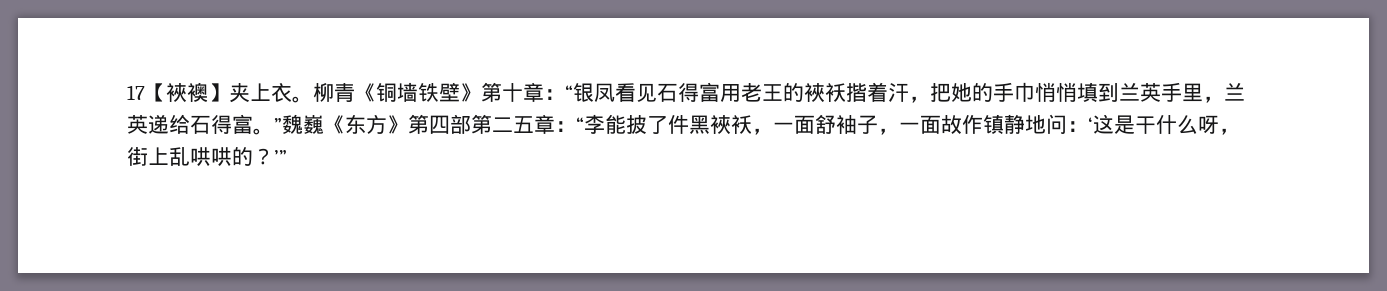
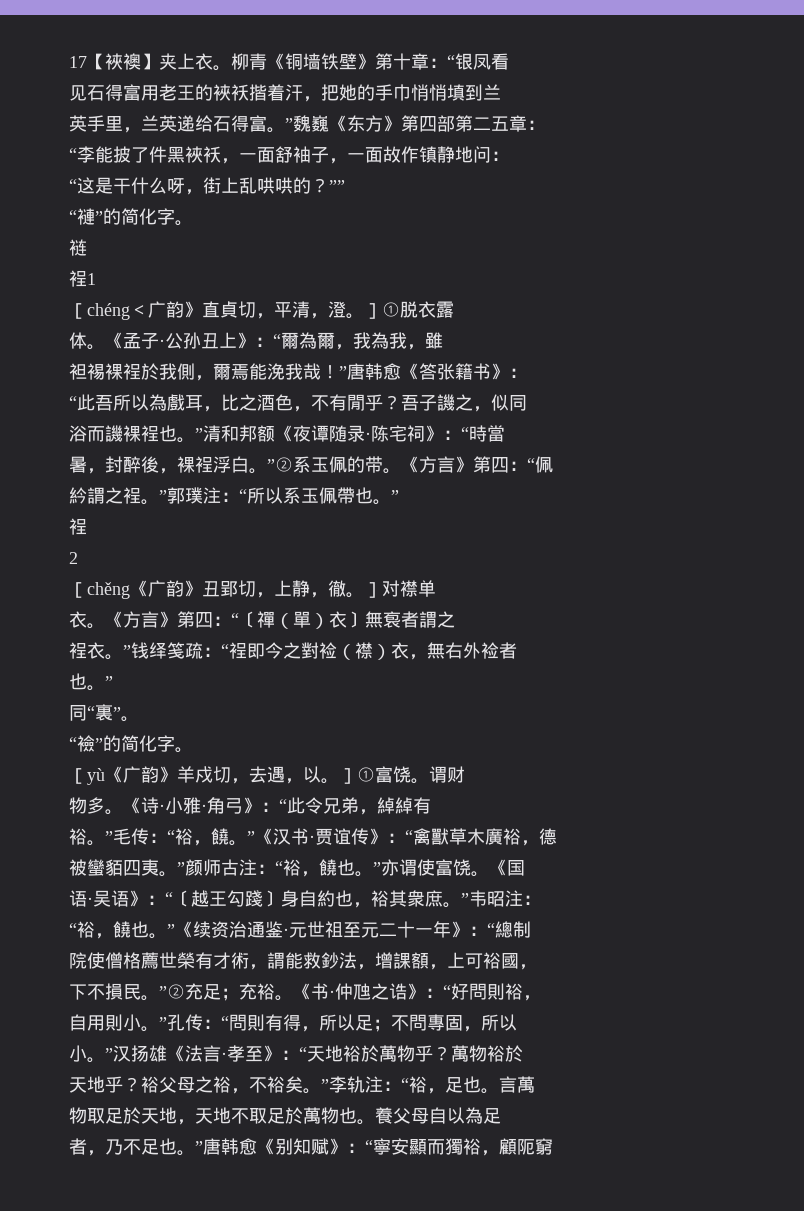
- 柳青《铜墙铁壁》第十章：“银凤看见石得富用老王的裌袄揩着汗，把她的手巾悄悄填到兰英手里，兰英递给石得富。”魏巍《东方》第四部第二五章：“李能披了件黑裌袄，一面舒袖子，一面故作镇静地问：‘这是干什么呀，街上乱哄哄的？’”
+ 柳青《铜墙铁壁》第十章：“银凤看
+ 见石得富用老王的裌袄揩着汗，把她的手巾悄悄填到兰
+ 英手里，兰英递给石得富。”魏巍《东方》第四部第二五章：
+ “李能披了件黑裌袄，一面舒袖子，一面故作镇静地问：
+ “这是干什么呀，街上乱哄哄的？””
+ “褳”的简化字。
+ 裢
+ 裎1
+ ［chéng＜广韵》直貞切，平清，澄。］①脱衣露
+ 体。《孟子·公孙丑上》：“爾為爾，我為我，雖
+ 袒裼裸裎於我側，爾焉能浼我哉！”唐韩愈《答张籍书》：
+ “此吾所以為戲耳，比之酒色，不有閒乎？吾子譏之，似同
+ 浴而譏裸裎也。”清和邦额《夜谭随录·陈宅祠》：“時當
+ 暑，封醉後，裸裎浮白。”②系玉佩的带。《方言》第四：“佩
+ 紟謂之裎。”郭璞注：“所以系玉佩帶也。”
+ 裎
+ 2
+ ［chěng《广韵》丑郢切，上静，徹。］对襟单
+ 衣。《方言》第四：“〔禪（單）衣〕無袌者謂之
+ 裎衣。”钱绎笺疏：“裎即今之對裣（襟）衣，無右外裣者
+ 也。”
+ 同“裏”。
+ “襝”的简化字。
+ ［yù《广韵》羊戍切，去遇，以。］①富饶。谓财
+ 物多。《诗·小雅·角弓》：“此令兄弟，綽綽有
+ 裕。”毛传：“裕，饒。”《汉书·贾谊传》：“禽獸草木廣裕，德
+ 被蠻貊四夷。”颜师古注：“裕，饒也。”亦谓使富饶。《国
+ 语·吴语》：“〔越王勾踐〕身自約也，裕其衆庶。”韦昭注：
+ “裕，饒也。”《续资治通鉴·元世祖至元二十一年》：“總制
+ 院使僧格薦世榮有才術，謂能救鈔法，增課額，上可裕國，
+ 下不損民。”②充足；充裕。《书·仲虺之诰》：“好問則裕，
+ 自用則小。”孔传：“問則有得，所以足；不問專固，所以
+ 小。”汉扬雄《法言·孝至》：“天地裕於萬物乎？萬物裕於
+ 天地乎？裕父母之裕，不裕矣。”李轨注：“裕，足也。言萬
+ 物取足於天地，天地不取足於萬物也。養父母自以為足
+ 者，乃不足也。”唐韩愈《别知赋》：“寧安顯而獨裕，顧阨窮

